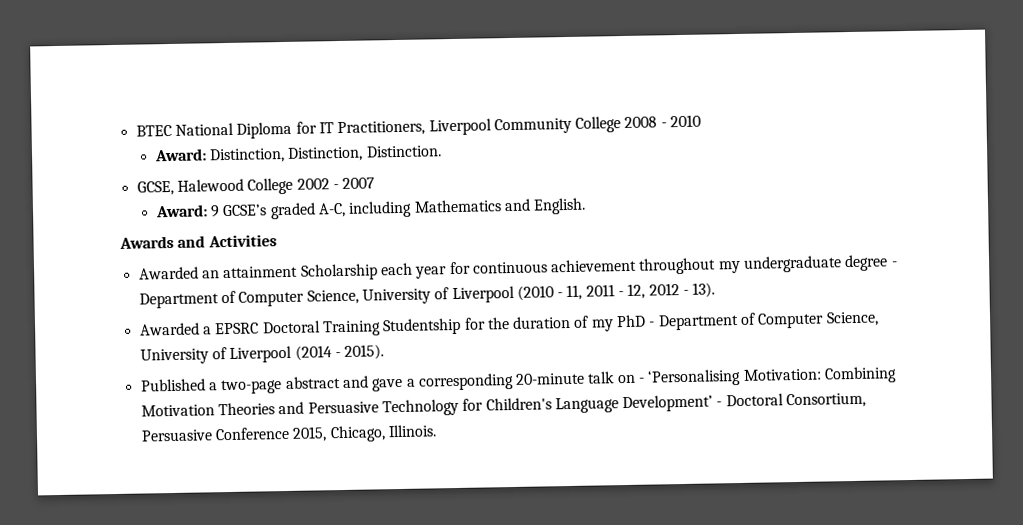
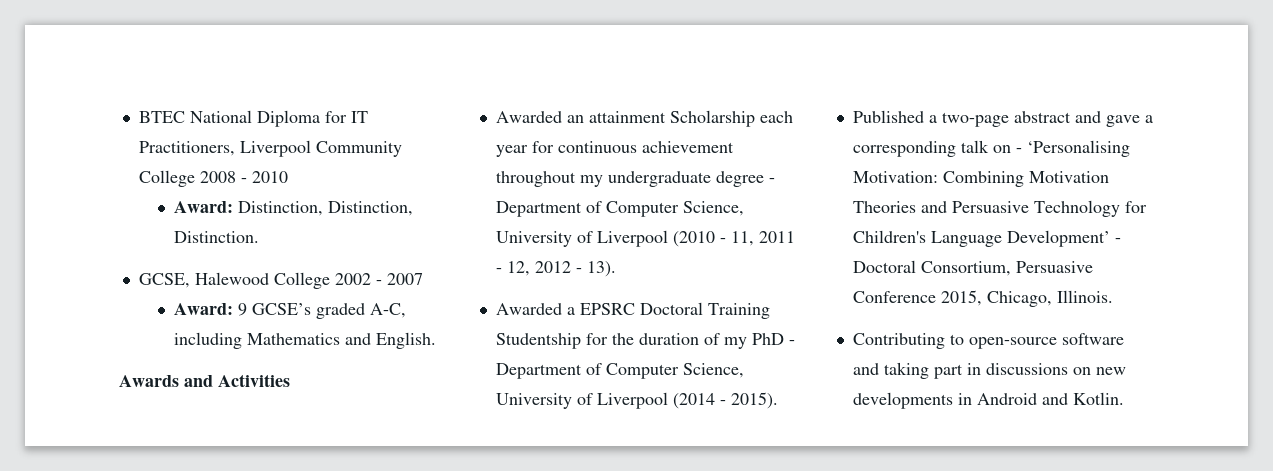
- Published a two-page abstract and gave a corresponding 20-minute talk on - ‘Personalising Motivation: Combining Motivation Theories and Persuasive Technology for Children's Language Development’ - Doctoral Consortium, Persuasive Conference 2015, Chicago, Illinois.
+ Published a two-page abstract and gave a corresponding talk on - ‘Personalising Motivation: Combining Motivation Theories and Persuasive Technology for Children's Language Development’ - Doctoral Consortium, Persuasive Conference 2015, Chicago, Illinois.
+ Contributing to open-source software and taking part in discussions on new developments in Android and Kotlin.

